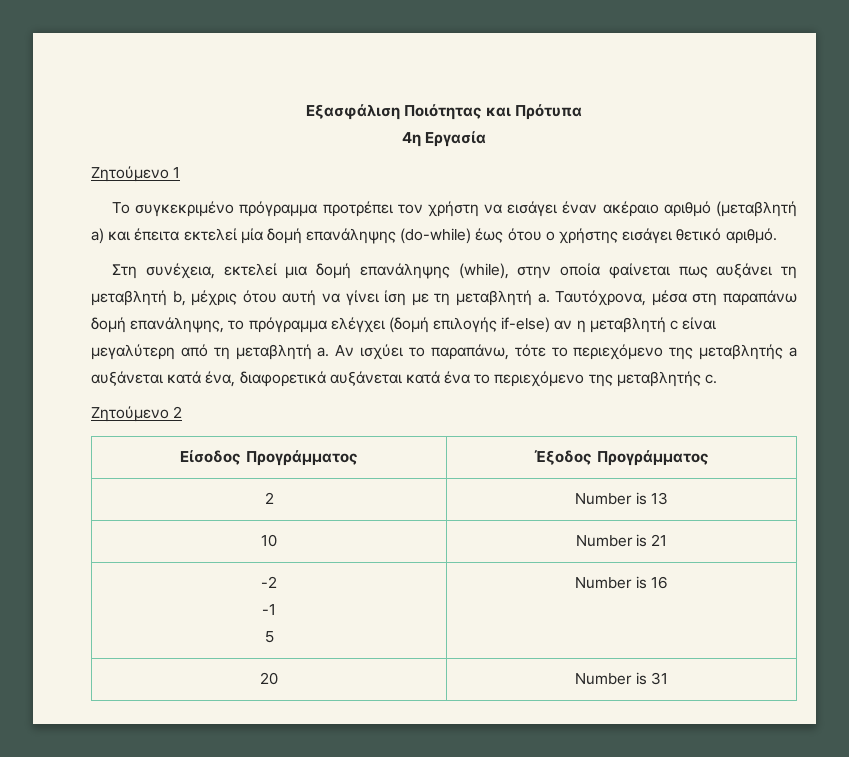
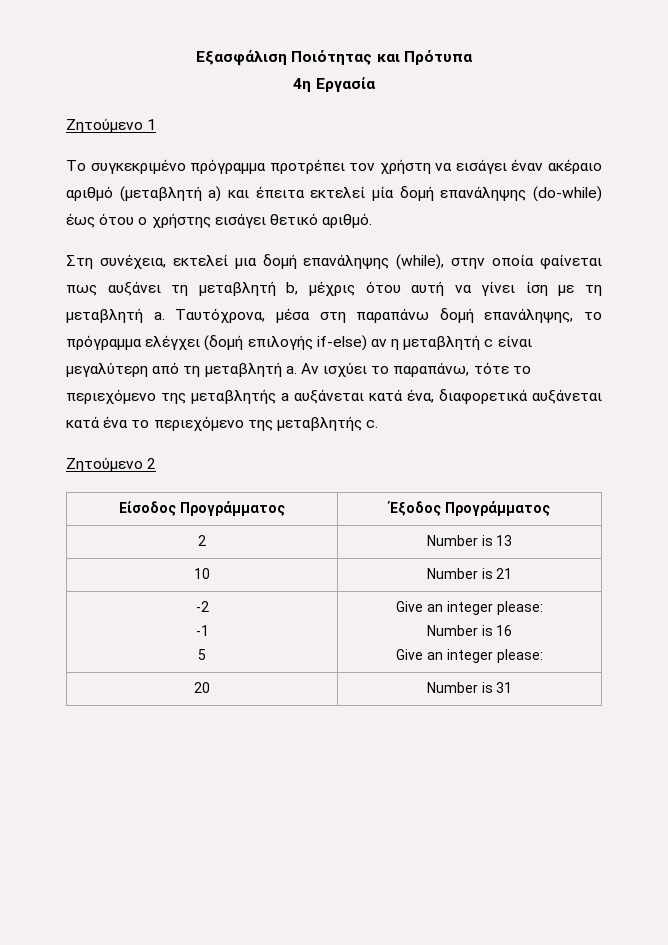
  -2
  -1
- 5 | Number is 16
+ 5 | Give an integer please:
+ Number is 16
+ Give an integer please:

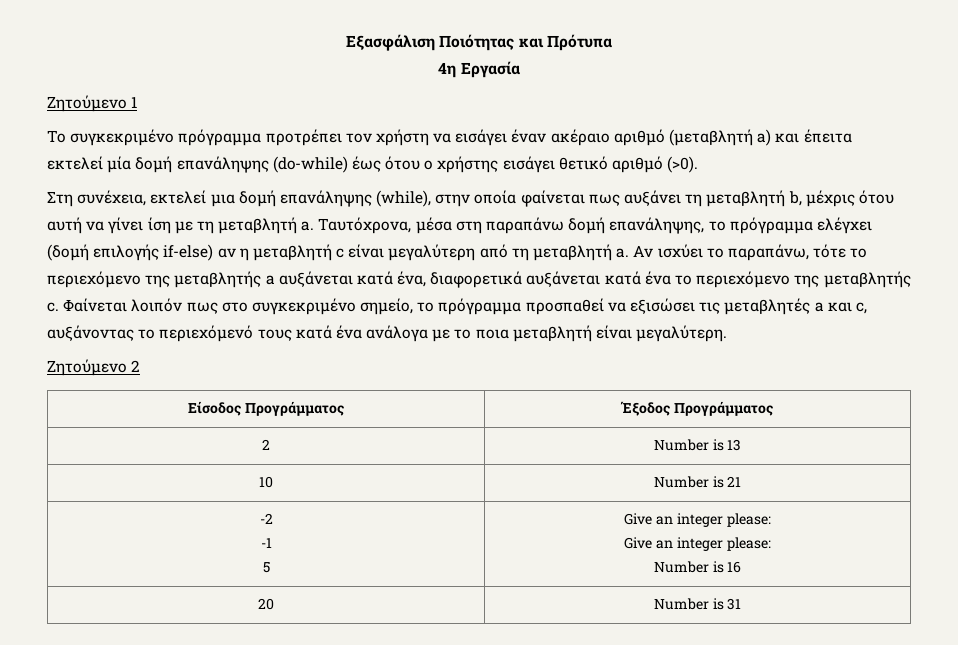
- Το συγκεκριμένο πρόγραμμα προτρέπει τον χρήστη να εισάγει έναν ακέραιο αριθμό (μεταβλητή a) και έπειτα εκτελεί μία δομή επανάληψης (do-while) έως ότου ο χρήστης εισάγει θετικό αριθμό.
+ Το συγκεκριμένο πρόγραμμα προτρέπει τον χρήστη να εισάγει έναν ακέραιο αριθμό (μεταβλητή a) και έπειτα εκτελεί μία δομή επανάληψης (do-while) έως ότου ο χρήστης εισάγει θετικό αριθμό (>0).
+ Φαίνεται λοιπόν πως στο συγκεκριμένο σημείο, το πρόγραμμα προσπαθεί να εξισώσει τις μεταβλητές a και c, αυξάνοντας το περιεχόμενό τους κατά ένα ανάλογα με το ποια μεταβλητή είναι μεγαλύτερη.
  -2
  -1
  5 | Give an integer please:
+ Give an integer please:
  Number is 16
- Give an integer please:

